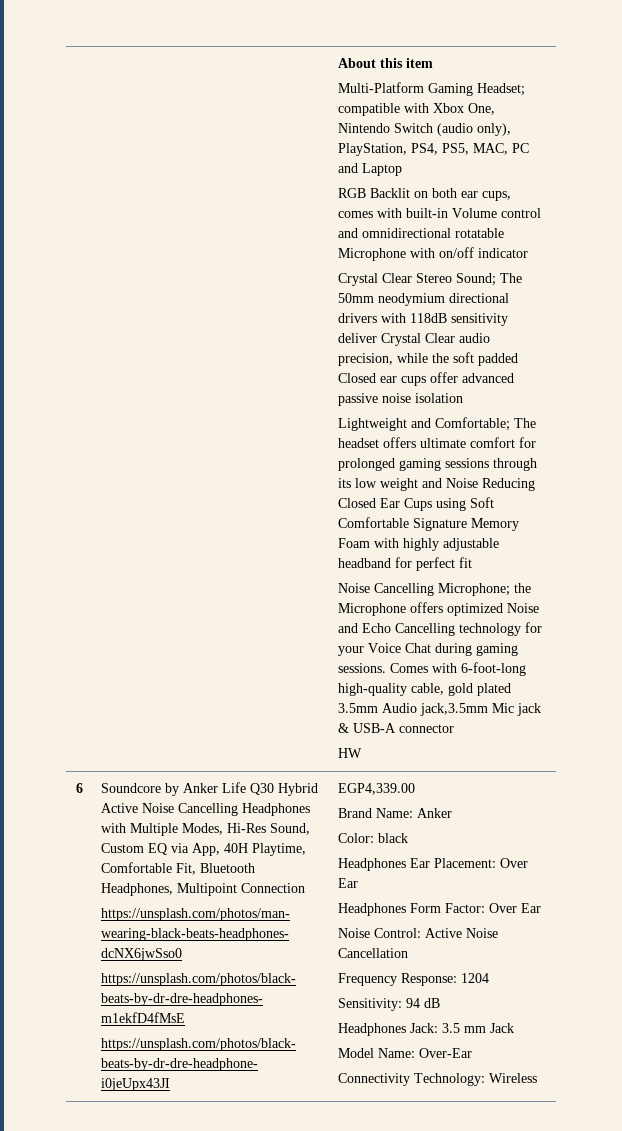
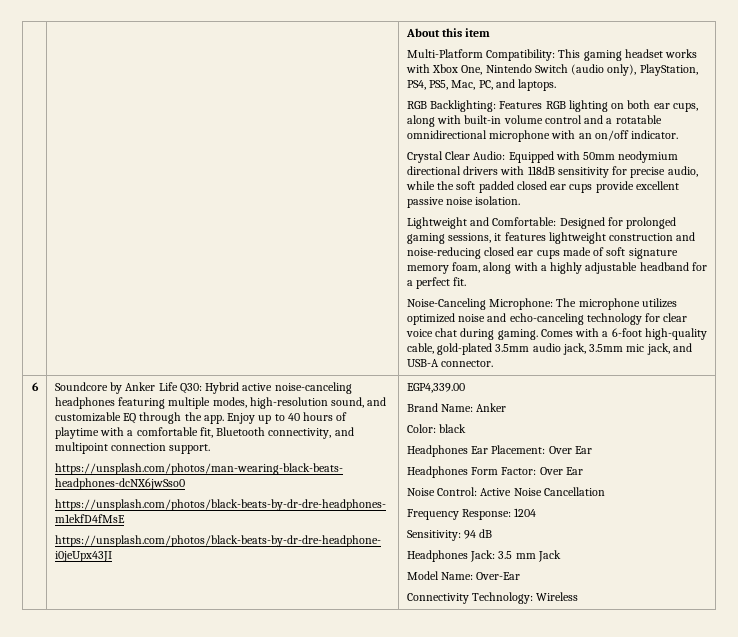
- Multi-Platform Gaming Headset; compatible with Xbox One, Nintendo Switch (audio only), PlayStation, PS4, PS5, MAC, PC and Laptop
- RGB Backlit on both ear cups, comes with built-in Volume control and omnidirectional rotatable Microphone with on/off indicator
- Crystal Clear Stereo Sound; The 50mm neodymium directional drivers with 118dB sensitivity deliver Crystal Clear audio precision, while the soft padded Closed ear cups offer advanced passive noise isolation
+ Multi-Platform Compatibility: This gaming headset works with Xbox One, Nintendo Switch (audio only), PlayStation, PS4, PS5, Mac, PC, and laptops.
+ RGB Backlighting: Features RGB lighting on both ear cups, along with built-in volume control and a rotatable omnidirectional microphone with an on/off indicator.
+ Crystal Clear Audio: Equipped with 50mm neodymium directional drivers with 118dB sensitivity for precise audio, while the soft padded closed ear cups provide excellent passive noise isolation.
- Lightweight and Comfortable; The headset offers ultimate comfort for prolonged gaming sessions through its low weight and Noise Reducing Closed Ear Cups using Soft Comfortable Signature Memory Foam with highly adjustable headband for perfect fit
- Noise Cancelling Microphone; the Microphone offers optimized Noise and Echo Cancelling technology for your Voice Chat during gaming sessions. Comes with 6-foot-long high-quality cable, gold plated 3.5mm Audio jack,3.5mm Mic jack & USB-A connector
- HW
+ Lightweight and Comfortable: Designed for prolonged gaming sessions, it features lightweight construction and noise-reducing closed ear cups made of soft signature memory foam, along with a highly adjustable headband for a perfect fit.
+ Noise-Canceling Microphone: The microphone utilizes optimized noise and echo-canceling technology for clear voice chat during gaming. Comes with a 6-foot high-quality cable, gold-plated 3.5mm audio jack, 3.5mm mic jack, and USB-A connector.
- Soundcore by Anker Life Q30 Hybrid Active Noise Cancelling Headphones with Multiple Modes, Hi-Res Sound, Custom EQ via App, 40H Playtime, Comfortable Fit, Bluetooth Headphones, Multipoint Connection
+ Soundcore by Anker Life Q30: Hybrid active noise-canceling headphones featuring multiple modes, high-resolution sound, and customizable EQ through the app. Enjoy up to 40 hours of playtime with a comfortable fit, Bluetooth connectivity, and multipoint connection support.

